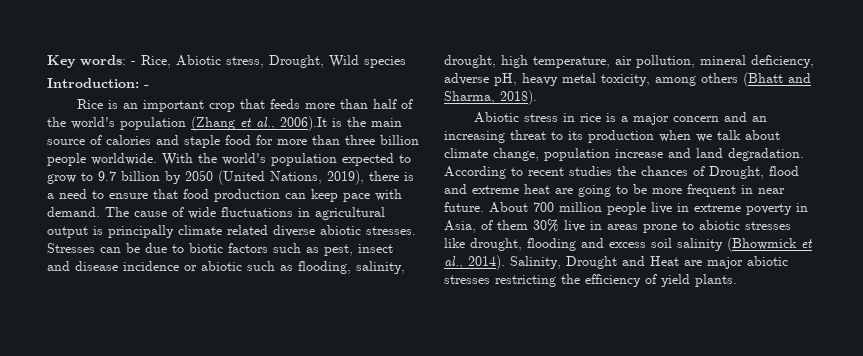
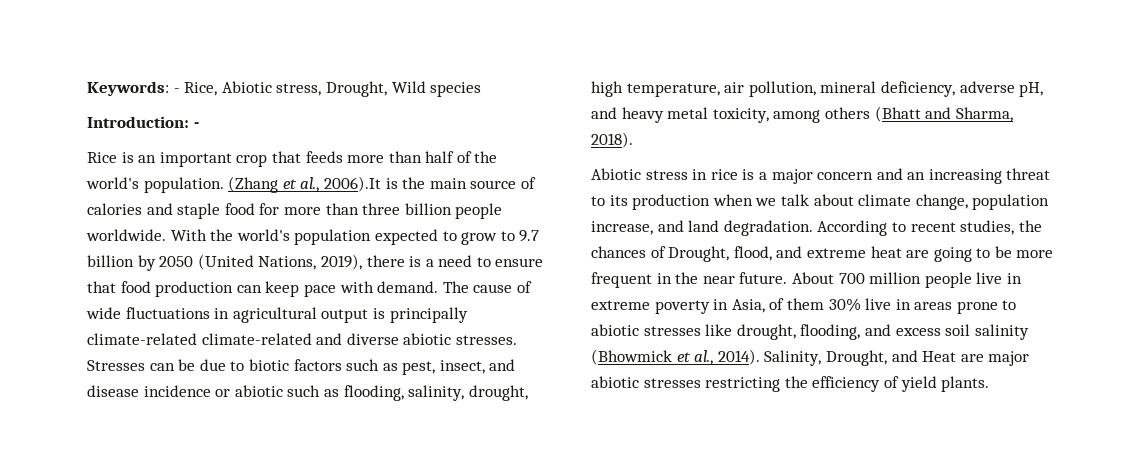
- Key words: - Rice, Abiotic stress, Drought, Wild species
+ Keywords: - Rice, Abiotic stress, Drought, Wild species
- Rice is an important crop that feeds more than half of the world's population (Zhang et al., 2006).It is the main source of calories and staple food for more than three billion people worldwide.
+ Rice is an important crop that feeds more than half of the world's population. (Zhang et al., 2006).It is the main source of calories and staple food for more than three billion people worldwide.
- The cause of wide fluctuations in agricultural output is principally climate related diverse abiotic stresses.
+ The cause of wide fluctuations in agricultural output is principally climate-related climate-related and diverse abiotic stresses.
- Stresses can be due to biotic factors such as pest, insect and disease incidence or abiotic such as flooding, salinity, drought, high temperature, air pollution, mineral deficiency, adverse pH, heavy metal toxicity, among others (Bhatt and Sharma, 2018).
+ Stresses can be due to biotic factors such as pest, insect, and disease incidence or abiotic such as flooding, salinity, drought, high temperature, air pollution, mineral deficiency, adverse pH, and heavy metal toxicity, among others (Bhatt and Sharma, 2018).
- Abiotic stress in rice is a major concern and an increasing threat to its production when we talk about climate change, population increase and land degradation.
+ Abiotic stress in rice is a major concern and an increasing threat to its production when we talk about climate change, population increase, and land degradation.
- According to recent studies the chances of Drought, flood and extreme heat are going to be more frequent in near future.
+ According to recent studies, the chances of Drought, flood, and extreme heat are going to be more frequent in the near future.
- About 700 million people live in extreme poverty in Asia, of them 30% live in areas prone to abiotic stresses like drought, flooding and excess soil salinity (Bhowmick et al., 2014).
+ About 700 million people live in extreme poverty in Asia, of them 30% live in areas prone to abiotic stresses like drought, flooding, and excess soil salinity (Bhowmick et al., 2014).
- Salinity, Drought and Heat are major abiotic stresses restricting the efficiency of yield plants.
+ Salinity, Drought, and Heat are major abiotic stresses restricting the efficiency of yield plants.

